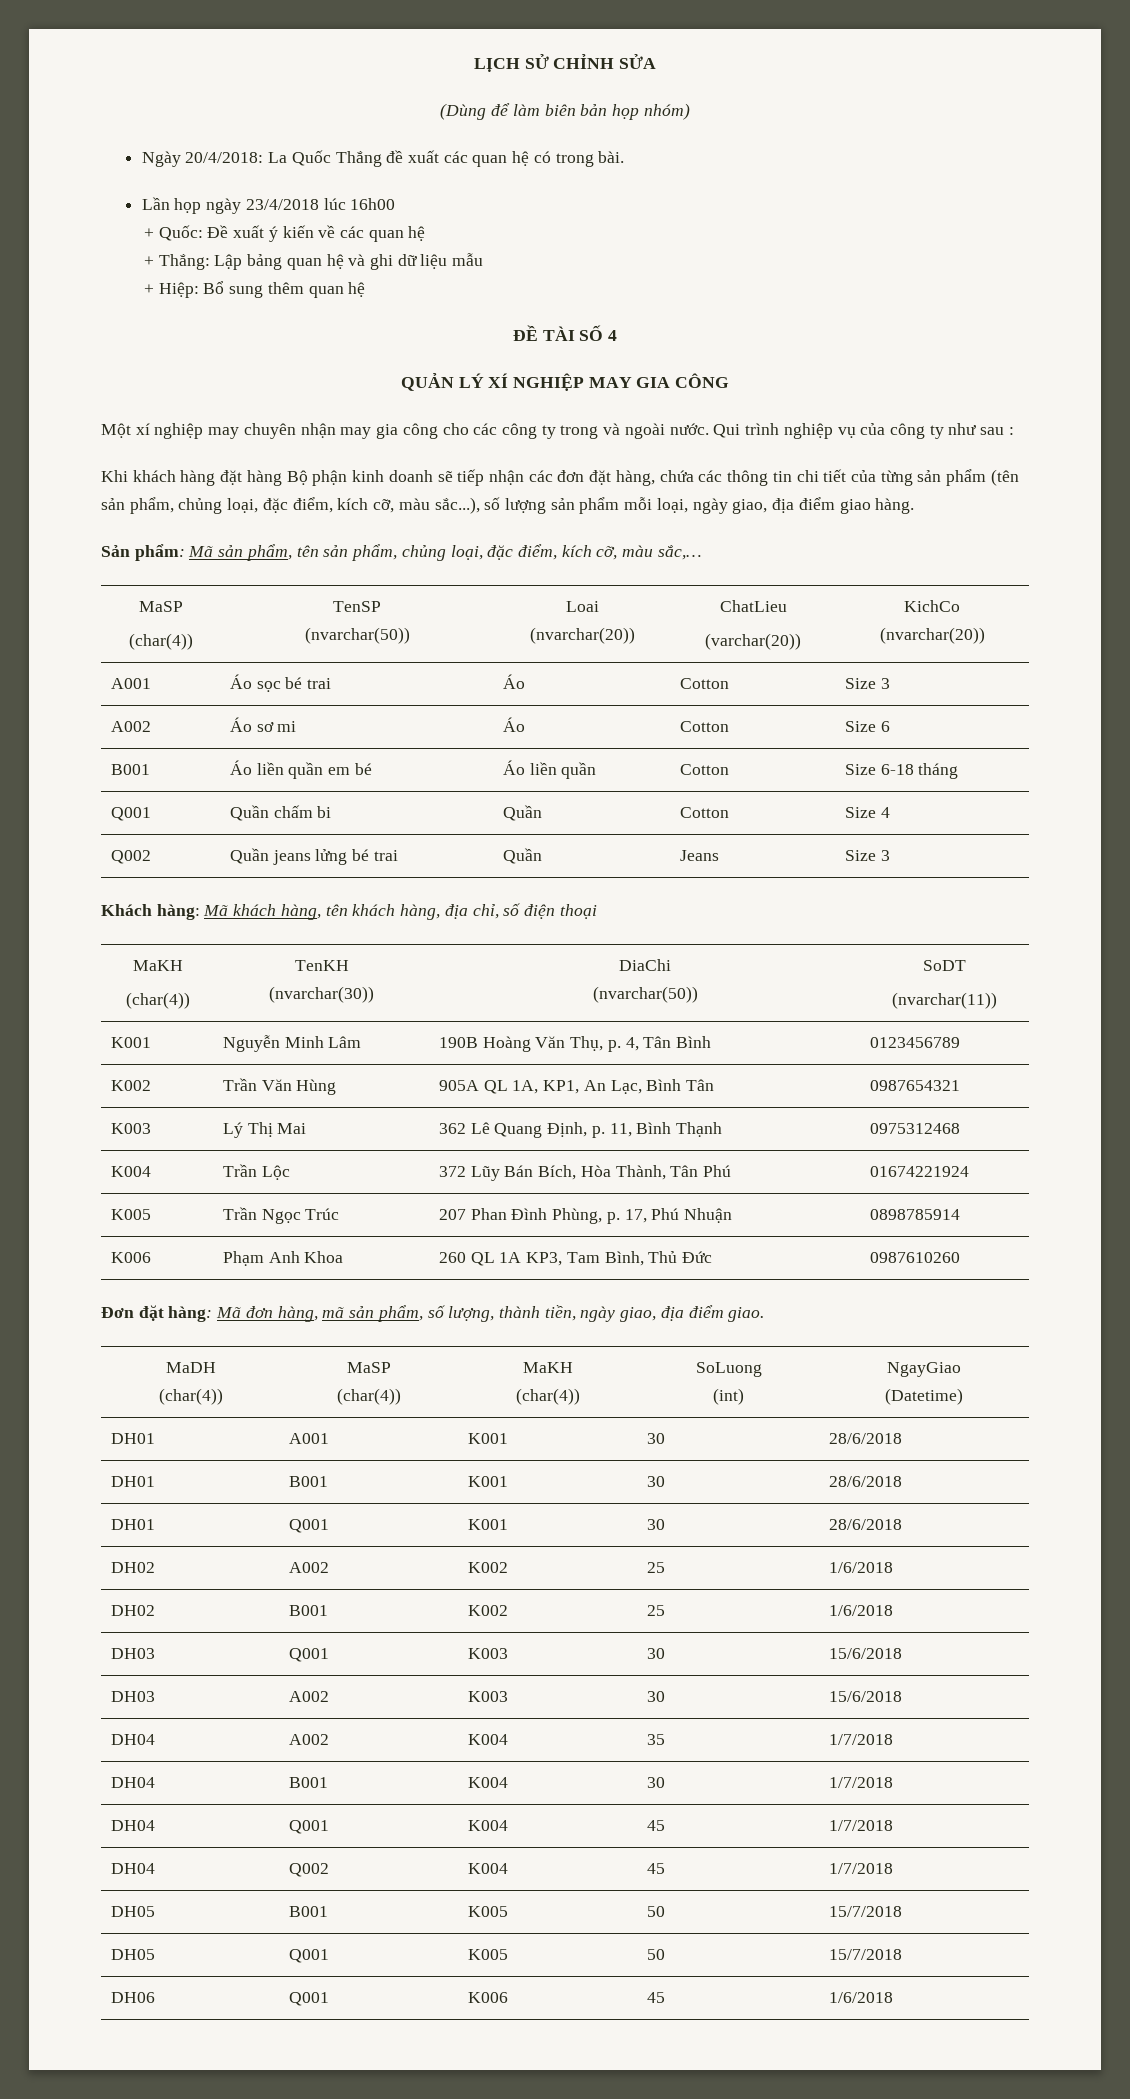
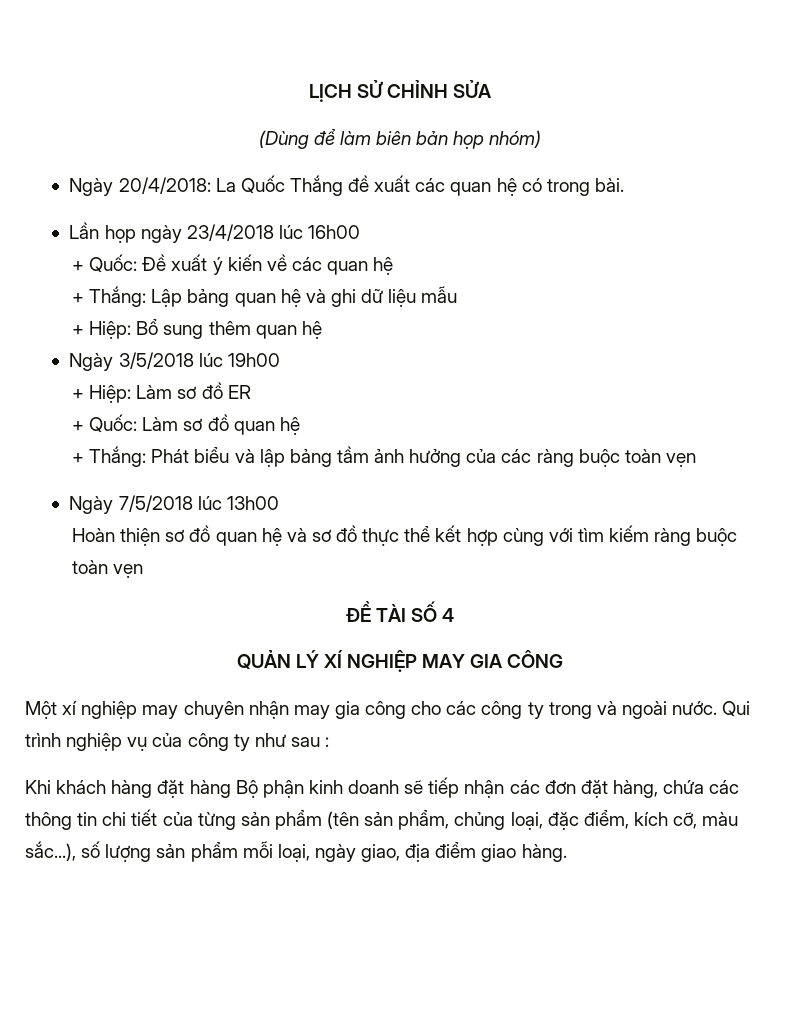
+ Ngày 3/5/2018 lúc 19h00
+ + Hiệp: Làm sơ đồ ER
+ + Quốc: Làm sơ đồ quan hệ
+ + Thắng: Phát biểu và lập bảng tầm ảnh hưởng của các ràng buộc toàn vẹn
+ Ngày 7/5/2018 lúc 13h00
+ Hoàn thiện sơ đồ quan hệ và sơ đồ thực thể kết hợp cùng với tìm kiếm ràng buộc toàn vẹn
- Sản phẩm: Mã sản phẩm, tên sản phẩm, chủng loại, đặc điểm, kích cỡ, màu sắc,…
- MaSP
- (char(4)) | TenSP
- (nvarchar(50)) | Loai
- (nvarchar(20)) | ChatLieu
- (varchar(20)) | KichCo
- (nvarchar(20))
- A001 | Áo sọc bé trai | Áo | Cotton | Size 3
- A002 | Áo sơ mi | Áo | Cotton | Size 6
- B001 | Áo liền quần em bé | Áo liền quần | Cotton | Size 6-18 tháng
- Q001 | Quần chấm bi | Quần | Cotton | Size 4
- Q002 | Quần jeans lửng bé trai | Quần | Jeans | Size 3
- Khách hàng: Mã khách hàng, tên khách hàng, địa chỉ, số điện thoại
- MaKH
- (char(4)) | TenKH
- (nvarchar(30)) | DiaChi
- (nvarchar(50)) | SoDT
- (nvarchar(11))
- K001 | Nguyễn Minh Lâm | 190B Hoàng Văn Thụ, p. 4, Tân Bình | 0123456789
- K002 | Trần Văn Hùng | 905A QL 1A, KP1, An Lạc, Bình Tân | 0987654321
- K003 | Lý Thị Mai | 362 Lê Quang Định, p. 11, Bình Thạnh | 0975312468
- K004 | Trần Lộc | 372 Lũy Bán Bích, Hòa Thành, Tân Phú | 01674221924
- K005 | Trần Ngọc Trúc | 207 Phan Đình Phùng, p. 17, Phú Nhuận | 0898785914
- K006 | Phạm Anh Khoa | 260 QL 1A KP3, Tam Bình, Thủ Đức | 0987610260
- Đơn đặt hàng: Mã đơn hàng, mã sản phẩm, số lượng, thành tiền, ngày giao, địa điểm giao.
- MaDH
- (char(4)) | MaSP
- (char(4)) | MaKH
- (char(4)) | SoLuong
- (int) | NgayGiao
- (Datetime)
- DH01 | A001 | K001 | 30 | 28/6/2018
- DH01 | B001 | K001 | 30 | 28/6/2018
- DH01 | Q001 | K001 | 30 | 28/6/2018
- DH02 | A002 | K002 | 25 | 1/6/2018
- DH02 | B001 | K002 | 25 | 1/6/2018
- DH03 | Q001 | K003 | 30 | 15/6/2018
- DH03 | A002 | K003 | 30 | 15/6/2018
- DH04 | A002 | K004 | 35 | 1/7/2018
- DH04 | B001 | K004 | 30 | 1/7/2018
- DH04 | Q001 | K004 | 45 | 1/7/2018
- DH04 | Q002 | K004 | 45 | 1/7/2018
- DH05 | B001 | K005 | 50 | 15/7/2018
- DH05 | Q001 | K005 | 50 | 15/7/2018
- DH06 | Q001 | K006 | 45 | 1/6/2018

